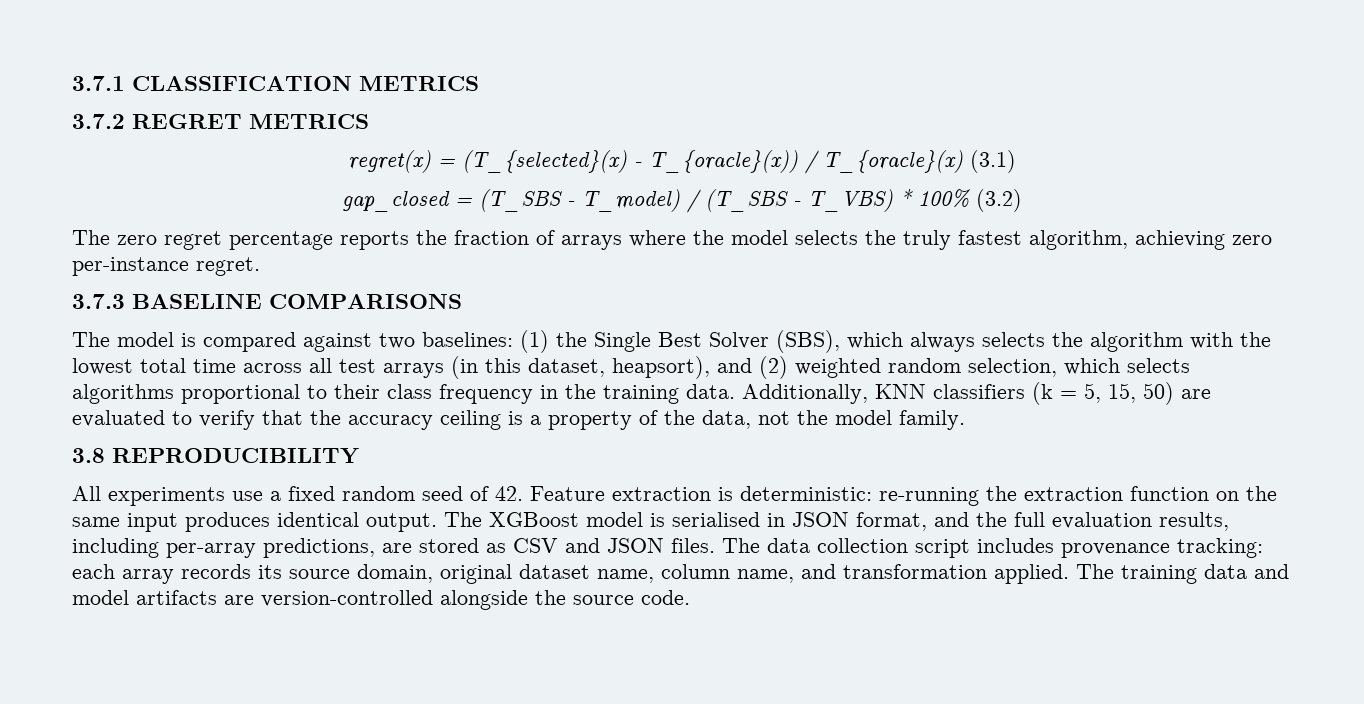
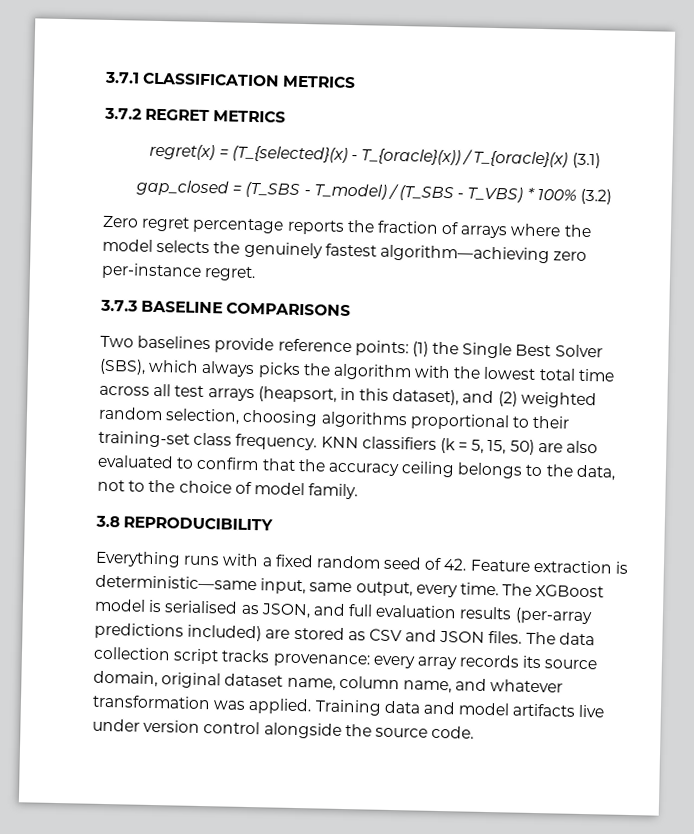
- The zero regret percentage reports the fraction of arrays where the model selects the truly fastest algorithm, achieving zero per-instance regret.
+ Zero regret percentage reports the fraction of arrays where the model selects the genuinely fastest algorithm—achieving zero per-instance regret.
- The model is compared against two baselines: (1) the Single Best Solver (SBS), which always selects the algorithm with the lowest total time across all test arrays (in this dataset, heapsort), and (2) weighted random selection, which selects algorithms proportional to their class frequency in the training data. Additionally, KNN classifiers (k = 5, 15, 50) are evaluated to verify that the accuracy ceiling is a property of the data, not the model family.
+ Two baselines provide reference points: (1) the Single Best Solver (SBS), which always picks the algorithm with the lowest total time across all test arrays (heapsort, in this dataset), and (2) weighted random selection, choosing algorithms proportional to their training-set class frequency. KNN classifiers (k = 5, 15, 50) are also evaluated to confirm that the accuracy ceiling belongs to the data, not to the choice of model family.
- All experiments use a fixed random seed of 42. Feature extraction is deterministic: re-running the extraction function on the same input produces identical output.
+ Everything runs with a fixed random seed of 42. Feature extraction is deterministic—same input, same output, every time.
- The XGBoost model is serialised in JSON format, and the full evaluation results, including per-array predictions, are stored as CSV and JSON files.
+ The XGBoost model is serialised as JSON, and full evaluation results (per-array predictions included) are stored as CSV and JSON files.
- The data collection script includes provenance tracking: each array records its source domain, original dataset name, column name, and transformation applied. The training data and model artifacts are version-controlled alongside the source code.
+ The data collection script tracks provenance: every array records its source domain, original dataset name, column name, and whatever transformation was applied. Training data and model artifacts live under version control alongside the source code.

